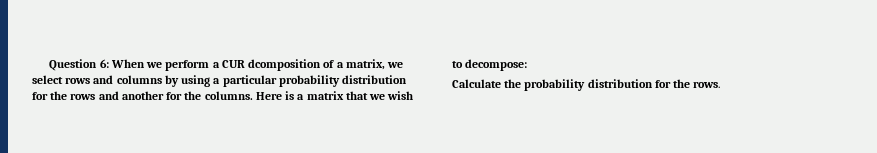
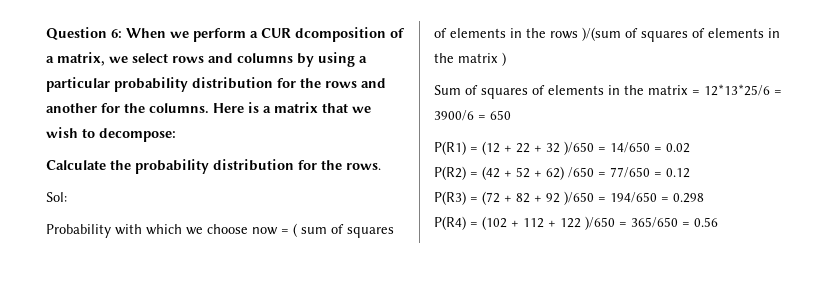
+ Sol:
+ Probability with which we choose now = ( sum of squares of elements in the rows )/(sum of squares of elements in the matrix )
+ Sum of squares of elements in the matrix = 12*13*25/6 = 3900/6 = 650
+ P(R1) = (12 + 22 + 32 )/650 = 14/650 = 0.02
+ P(R2) = (42 + 52 + 62) /650 = 77/650 = 0.12
+ P(R3) = (72 + 82 + 92 )/650 = 194/650 = 0.298
+ P(R4) = (102 + 112 + 122 )/650 = 365/650 = 0.56

